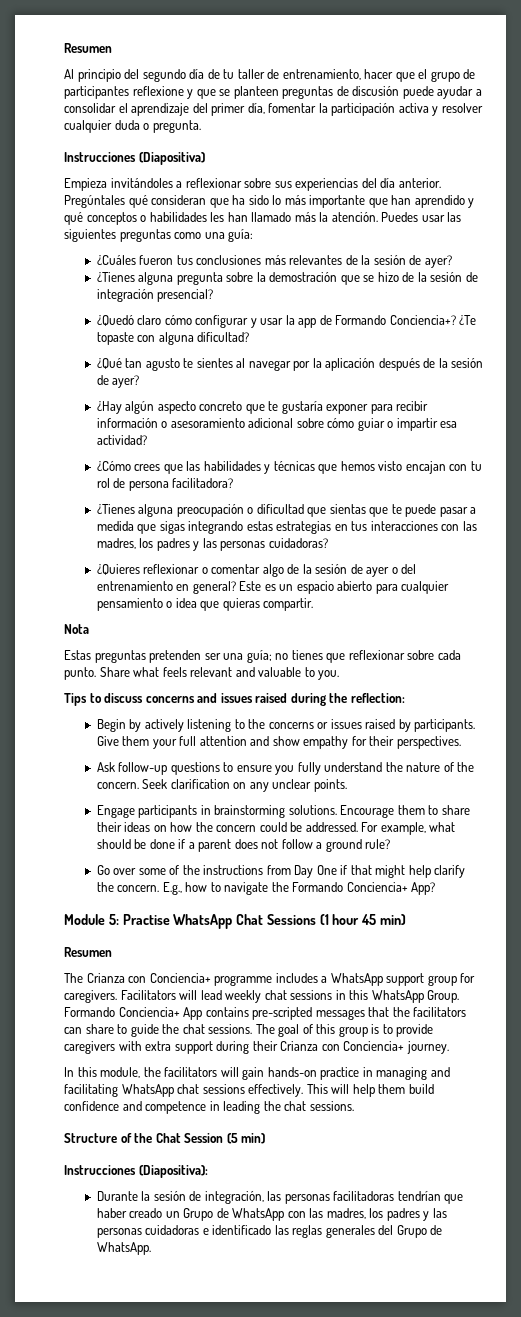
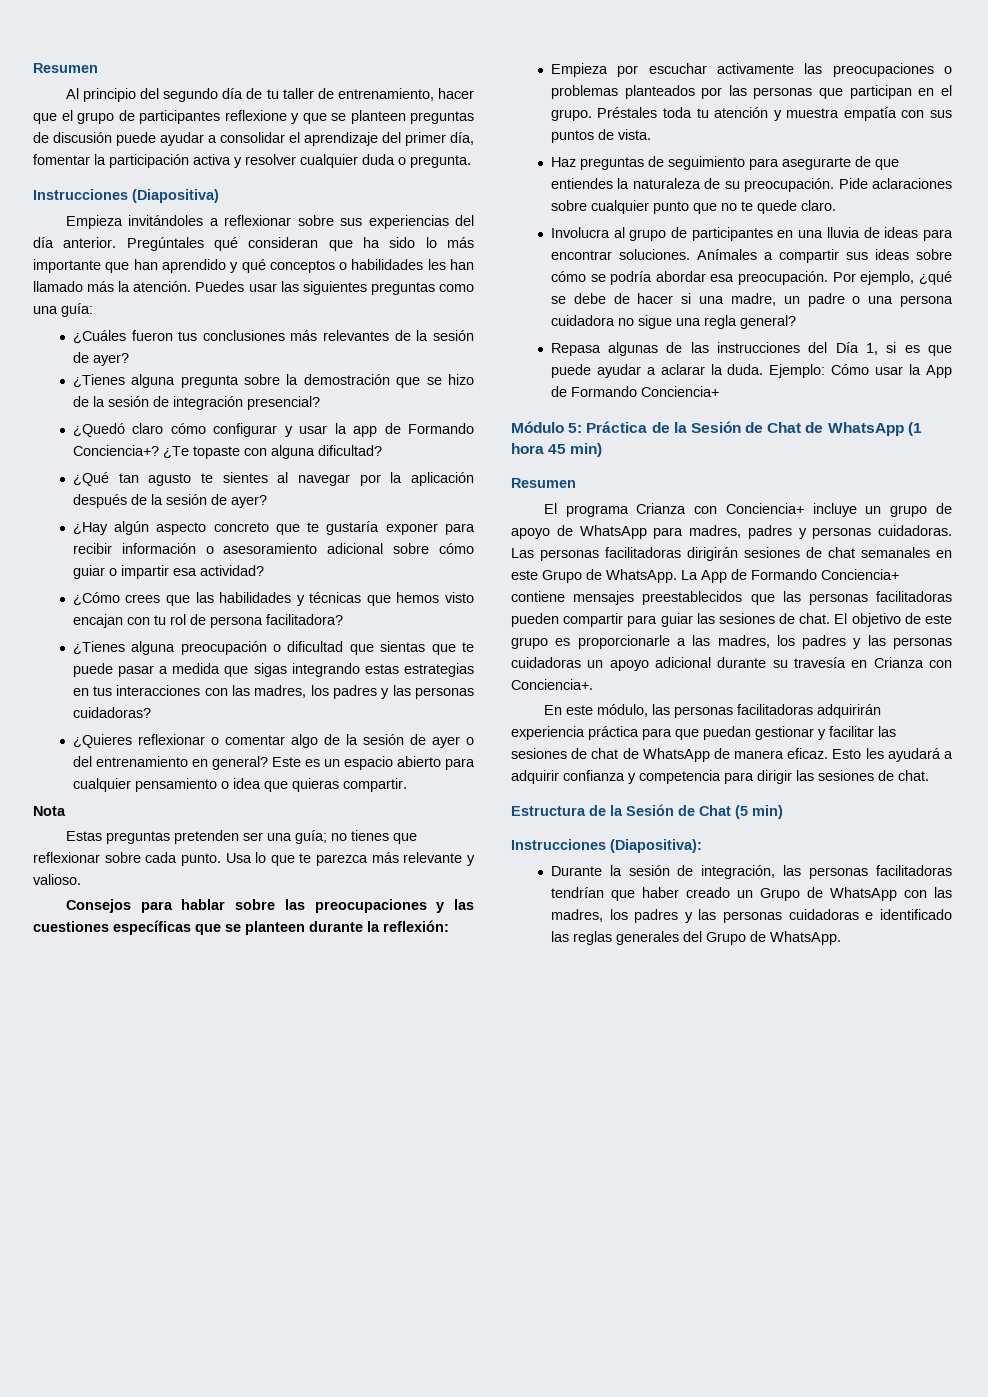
- Share what feels relevant and valuable to you.
- Tips to discuss concerns and issues raised during the reflection:
- Begin by actively listening to the concerns or issues raised by participants. Give them your full attention and show empathy for their perspectives.
- Ask follow-up questions to ensure you fully understand the nature of the concern. Seek clarification on any unclear points.
- Engage participants in brainstorming solutions. Encourage them to share their ideas on how the concern could be addressed. For example, what should be done if a parent does not follow a ground rule?
- Go over some of the instructions from Day One if that might help clarify the concern. E.g., how to navigate the Formando Conciencia+ App?
- Module 5: Practise WhatsApp Chat Sessions (1 hour 45 min)
+ Usa lo que te parezca más relevante y valioso.
+ Consejos para hablar sobre las preocupaciones y las cuestiones específicas que se planteen durante la reflexión:
+ Empieza por escuchar activamente las preocupaciones o problemas planteados por las personas que participan en el grupo. Préstales toda tu atención y muestra empatía con sus puntos de vista.
+ Haz preguntas de seguimiento para asegurarte de que entiendes la naturaleza de su preocupación. Pide aclaraciones sobre cualquier punto que no te quede claro.
+ Involucra al grupo de participantes en una lluvia de ideas para encontrar soluciones. Anímales a compartir sus ideas sobre cómo se podría abordar esa preocupación. Por ejemplo, ¿qué se debe de hacer si una madre, un padre o una persona cuidadora no sigue una regla general?
+ Repasa algunas de las instrucciones del Día 1, si es que puede ayudar a aclarar la duda. Ejemplo: Cómo usar la App de Formando Conciencia+
+ Módulo 5: Práctica de la Sesión de Chat de WhatsApp (1 hora 45 min)
- The Crianza con Conciencia+ programme includes a WhatsApp support group for caregivers. Facilitators will lead weekly chat sessions in this WhatsApp Group. Formando Conciencia+ App contains pre-scripted messages that the facilitators can share to guide the chat sessions. The goal of this group is to provide caregivers with extra support during their Crianza con Conciencia+ journey.
- In this module, the facilitators will gain hands-on practice in managing and facilitating WhatsApp chat sessions effectively. This will help them build confidence and competence in leading the chat sessions.
- Structure of the Chat Session (5 min)
+ El programa Crianza con Conciencia+ incluye un grupo de apoyo de WhatsApp para madres, padres y personas cuidadoras. Las personas facilitadoras dirigirán sesiones de chat semanales en este Grupo de WhatsApp. La App de Formando Conciencia+ contiene mensajes preestablecidos que las personas facilitadoras pueden compartir para guiar las sesiones de chat. El objetivo de este grupo es proporcionarle a las madres, los padres y las personas cuidadoras un apoyo adicional durante su travesía en Crianza con Conciencia+.
+ En este módulo, las personas facilitadoras adquirirán experiencia práctica para que puedan gestionar y facilitar las sesiones de chat de WhatsApp de manera eficaz. Esto les ayudará a adquirir confianza y competencia para dirigir las sesiones de chat.
+ Estructura de la Sesión de Chat (5 min)

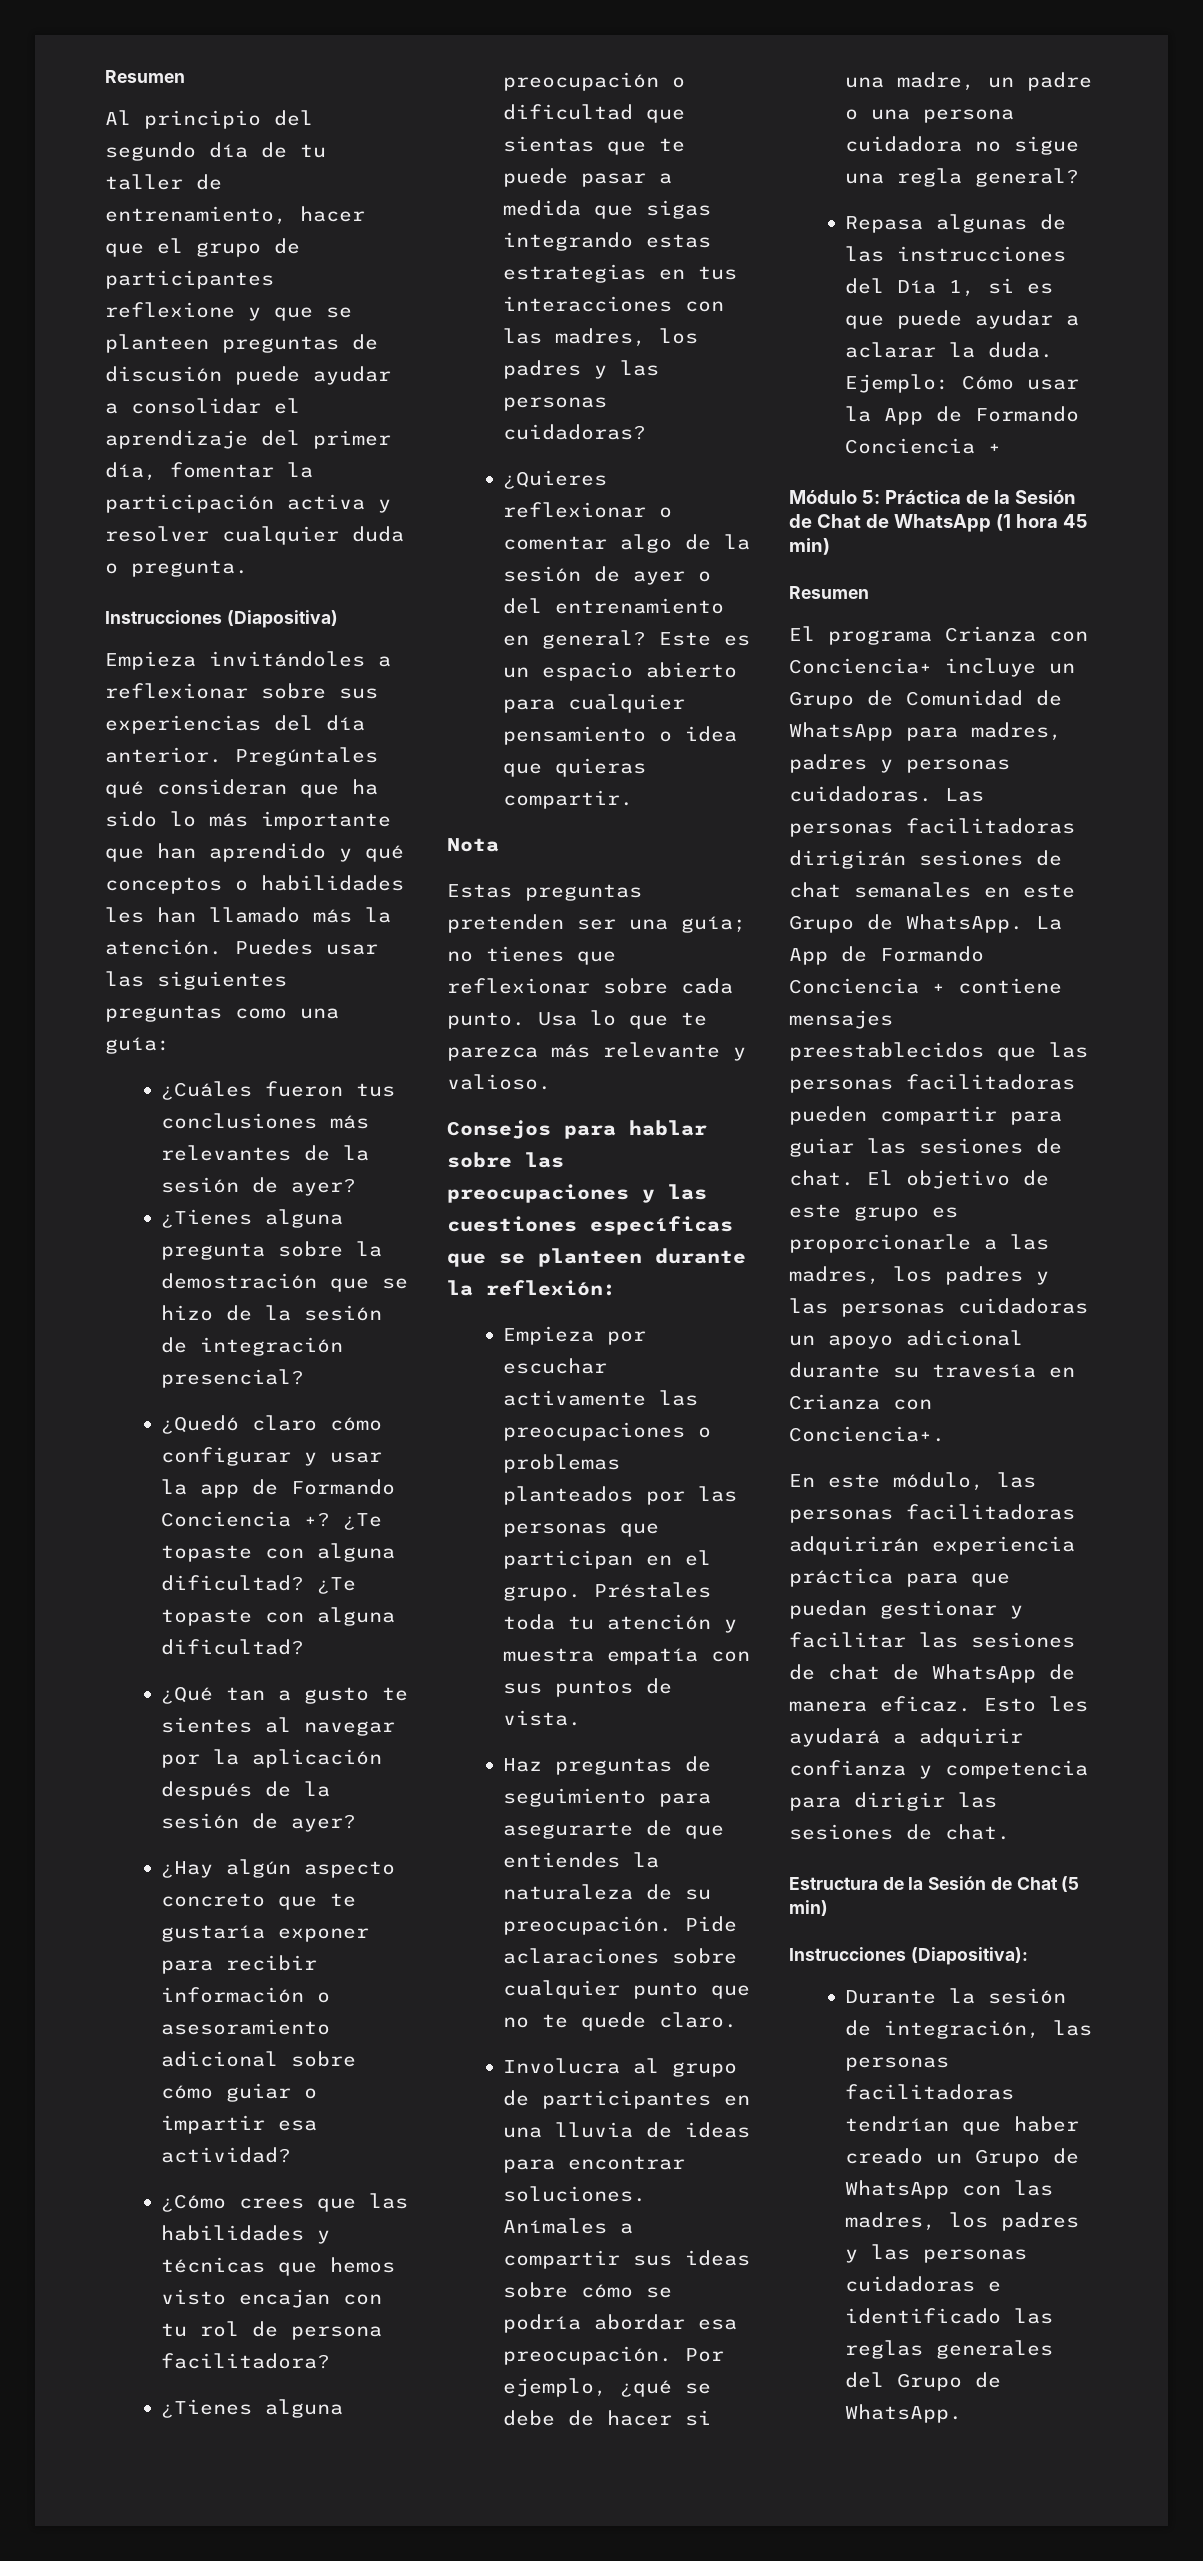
- ¿Quedó claro cómo configurar y usar la app de Formando Conciencia+?
+ ¿Quedó claro cómo configurar y usar la app de Formando Conciencia +? ¿Te topaste con alguna dificultad?
- ¿Qué tan agusto te sientes al navegar por la aplicación después de la sesión de ayer?
+ ¿Qué tan a gusto te sientes al navegar por la aplicación después de la sesión de ayer?
- Ejemplo: Cómo usar la App de Formando Conciencia+
+ Ejemplo: Cómo usar la App de Formando Conciencia +
- El programa Crianza con Conciencia+ incluye un grupo de apoyo de WhatsApp para madres, padres y personas cuidadoras.
+ El programa Crianza con Conciencia+ incluye un Grupo de Comunidad de WhatsApp para madres, padres y personas cuidadoras.
- La App de Formando Conciencia+ contiene mensajes preestablecidos que las personas facilitadoras pueden compartir para guiar las sesiones de chat.
+ La App de Formando Conciencia + contiene mensajes preestablecidos que las personas facilitadoras pueden compartir para guiar las sesiones de chat.

